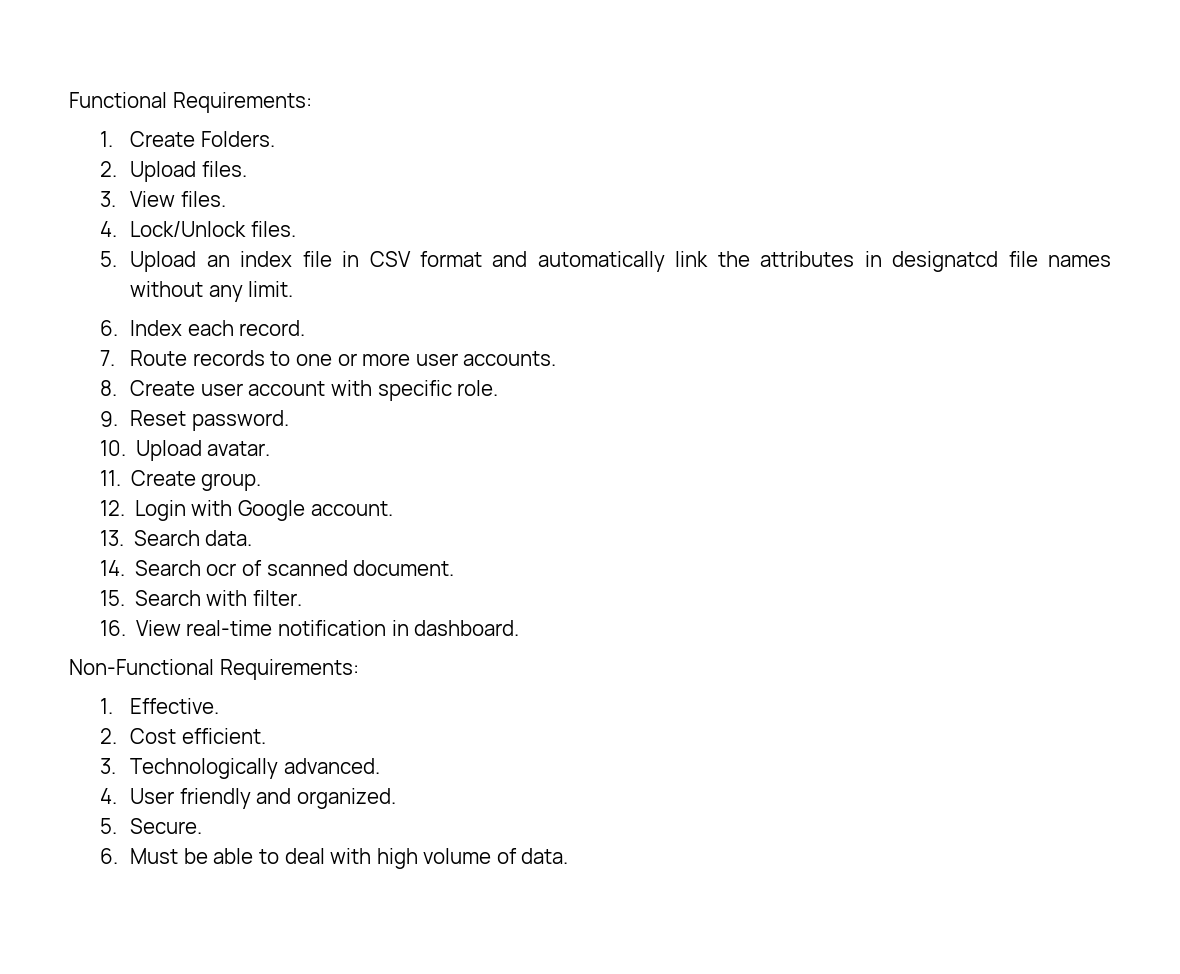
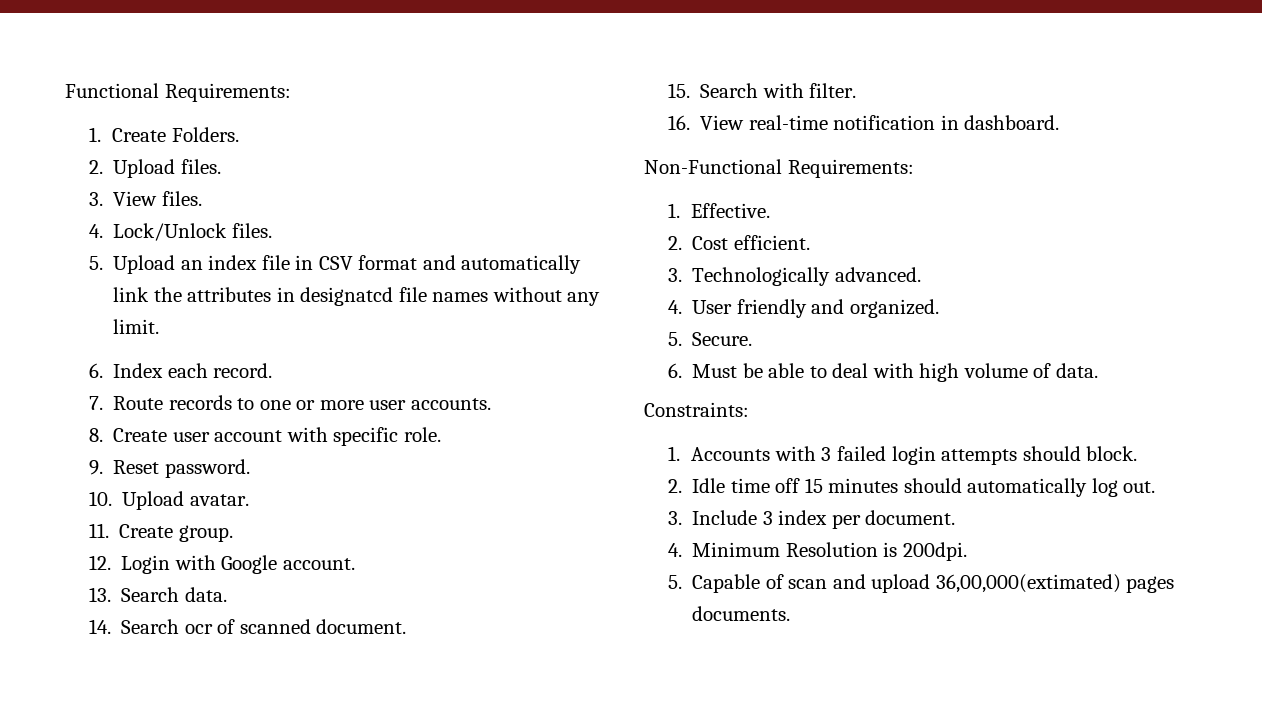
+ Constraints:
+ 1. Accounts with 3 failed login attempts should block.
+ 2. Idle time off 15 minutes should automatically log out.
+ 3. Include 3 index per document.
+ 4. Minimum Resolution is 200dpi.
+ 5. Capable of scan and upload 36,00,000(extimated) pages documents.

